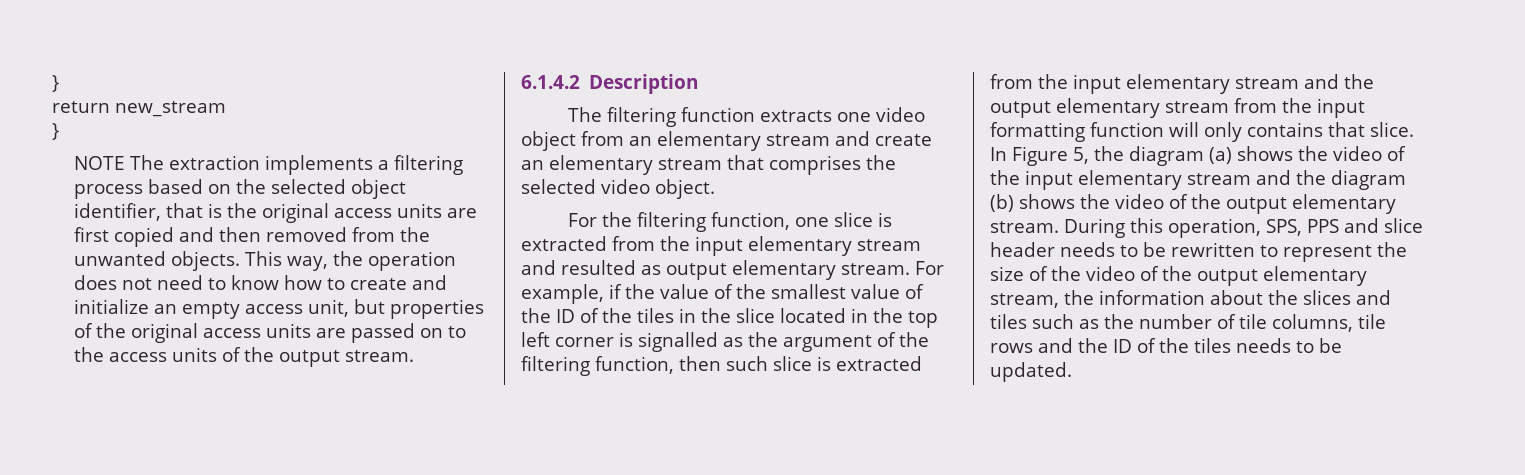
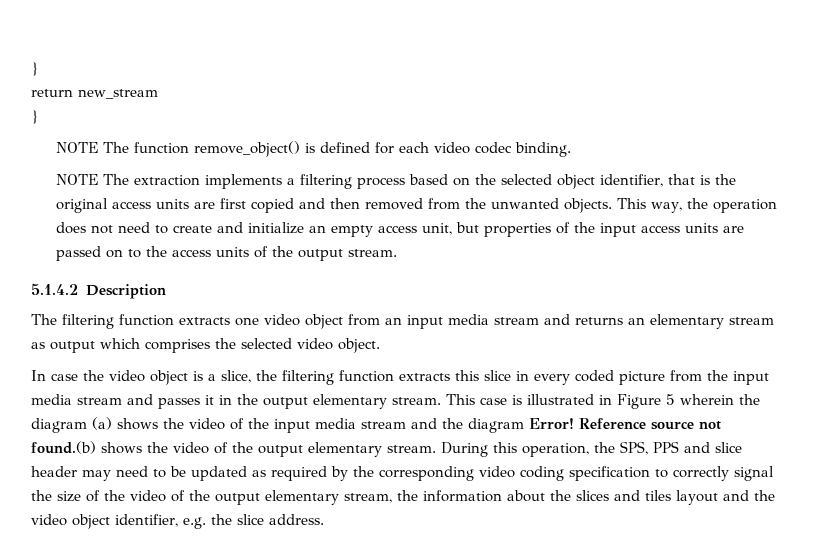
+ NOTE The function remove_object() is defined for each video codec binding.
- This way, the operation does not need to know how to create and initialize an empty access unit, but properties of the original access units are passed on to the access units of the output stream.
+ This way, the operation does not need to create and initialize an empty access unit, but properties of the input access units are passed on to the access units of the output stream.
- 6.1.4.2 Description
+ 5.1.4.2 Description
- The filtering function extracts one video object from an elementary stream and create an elementary stream that comprises the selected video object.
+ The filtering function extracts one video object from an input media stream and returns an elementary stream as output which comprises the selected video object.
- For the filtering function, one slice is extracted from the input elementary stream and resulted as output elementary stream. For example, if the value of the smallest value of the ID of the tiles in the slice located in the top left corner is signalled as the argument of the filtering function, then such slice is extracted from the input elementary stream and the output elementary stream from the input formatting function will only contains that slice. In Figure 5, the diagram (a) shows the video of the input elementary stream and the diagram (b) shows the video of the output elementary stream.
+ In case the video object is a slice, the filtering function extracts this slice in every coded picture from the input media stream and passes it in the output elementary stream. This case is illustrated in Figure 5 wherein the diagram (a) shows the video of the input media stream and the diagram Error! Reference source not found.(b) shows the video of the output elementary stream.
- During this operation, SPS, PPS and slice header needs to be rewritten to represent the size of the video of the output elementary stream, the information about the slices and tiles such as the number of tile columns, tile rows and the ID of the tiles needs to be updated.
+ During this operation, the SPS, PPS and slice header may need to be updated as required by the corresponding video coding specification to correctly signal the size of the video of the output elementary stream, the information about the slices and tiles layout and the video object identifier, e.g. the slice address.

